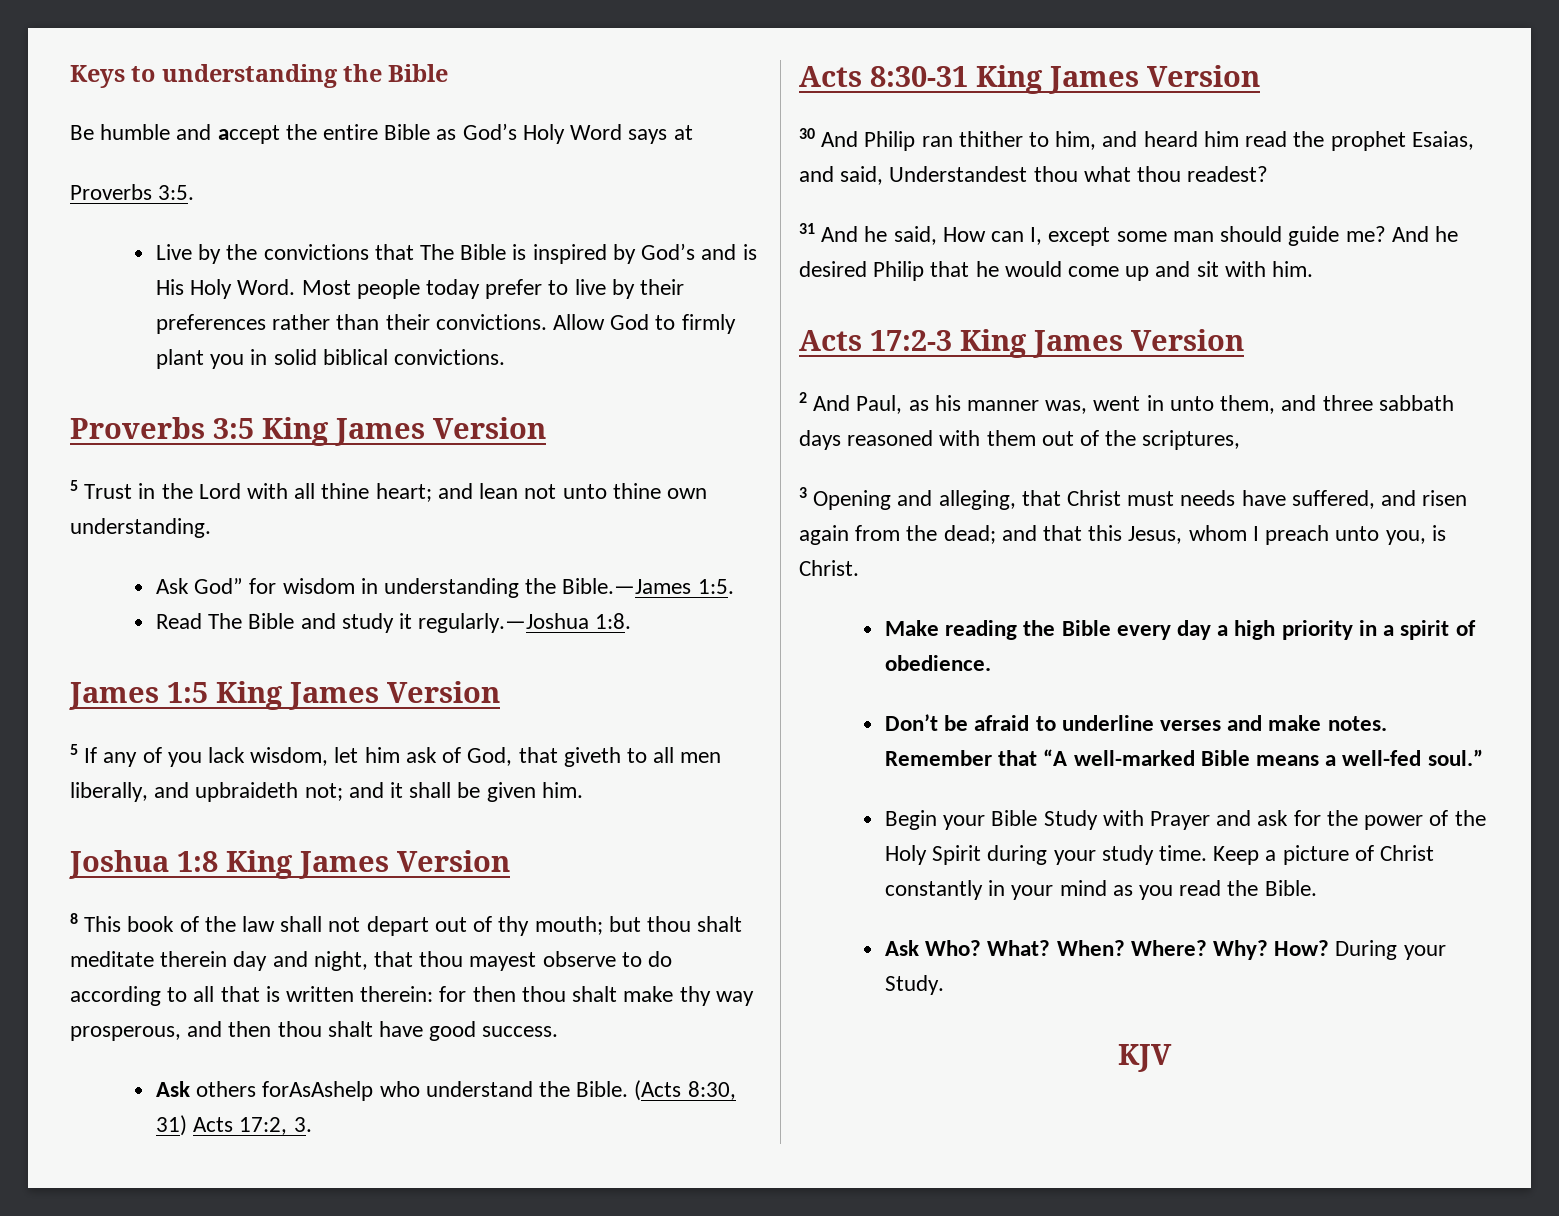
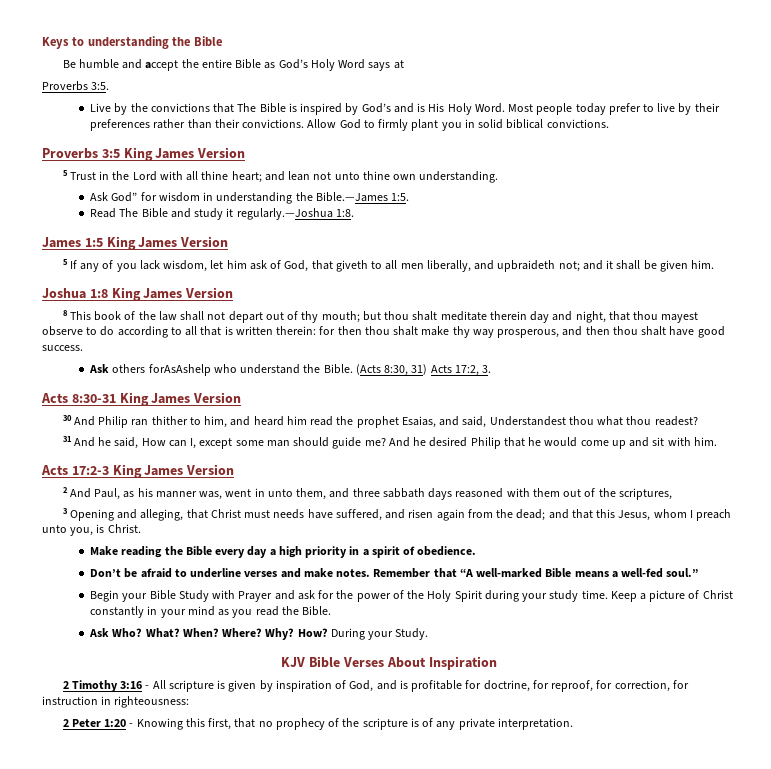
- KJV
+ KJV Bible Verses About Inspiration
+ 2 Timothy 3:16 - All scripture is given by inspiration of God, and is profitable for doctrine, for reproof, for correction, for instruction in righteousness:
+ 2 Peter 1:20 - Knowing this first, that no prophecy of the scripture is of any private interpretation.

